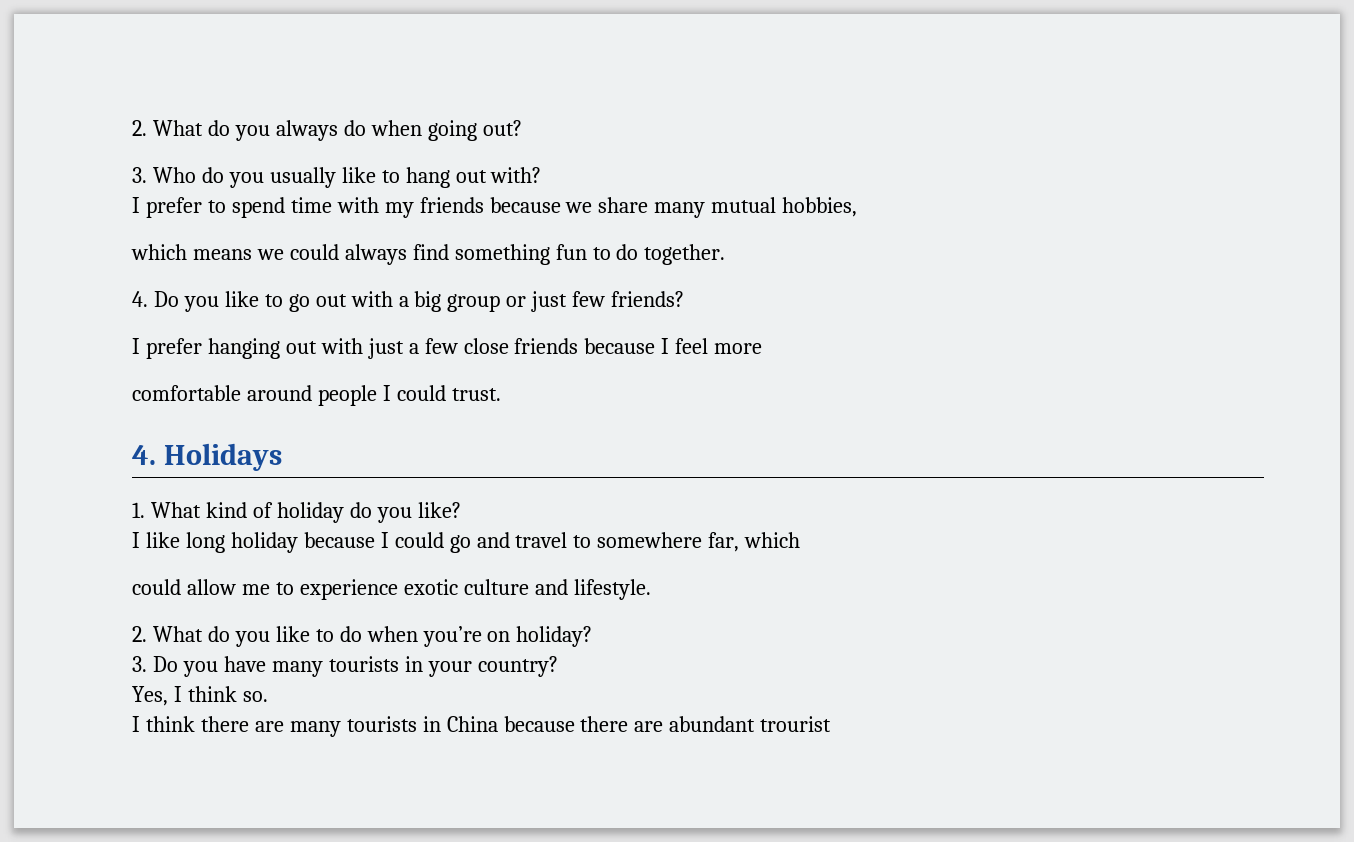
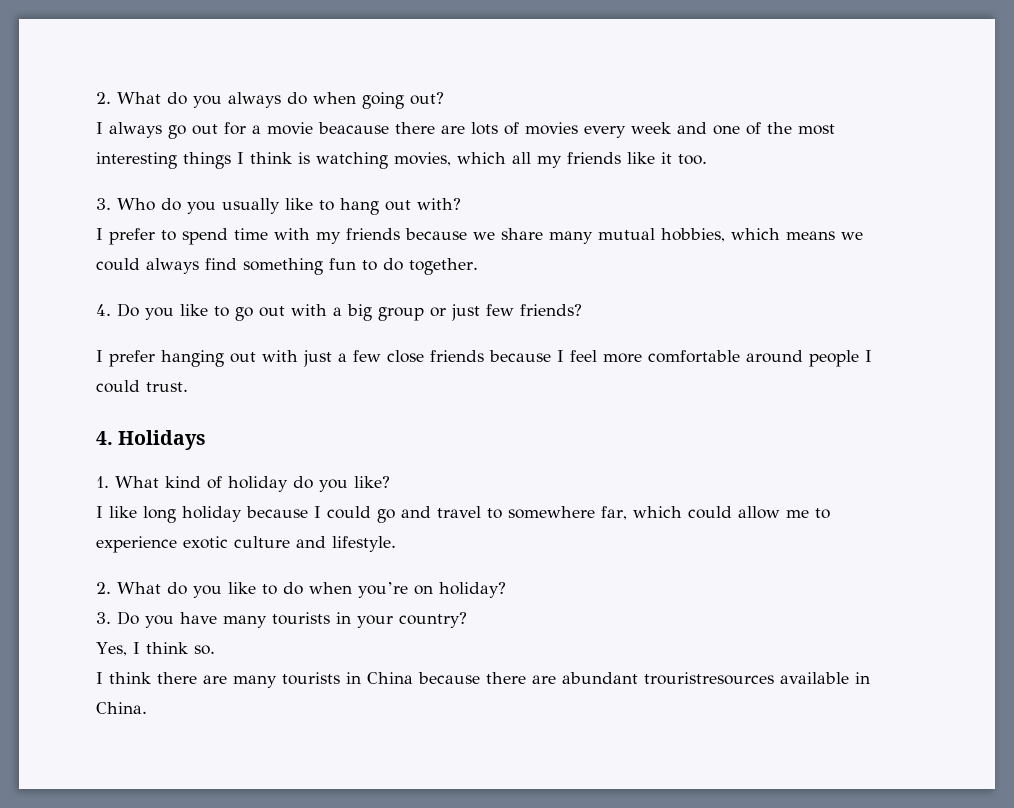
+ I always go out for a movie beacause there are lots of movies every week and one of the most interesting things I think is watching movies, which all my friends like it too.
- I prefer to spend time with my friends because we share many mutual hobbies,
- which means we could always find something fun to do together.
+ I prefer to spend time with my friends because we share many mutual hobbies, which means we could always find something fun to do together.
- I prefer hanging out with just a few close friends because I feel more
- comfortable around people I could trust.
+ I prefer hanging out with just a few close friends because I feel more comfortable around people I could trust.
- I like long holiday because I could go and travel to somewhere far, which
- could allow me to experience exotic culture and lifestyle.
+ I like long holiday because I could go and travel to somewhere far, which could allow me to experience exotic culture and lifestyle.
- I think there are many tourists in China because there are abundant trourist
+ I think there are many tourists in China because there are abundant trouristresources available in China.

